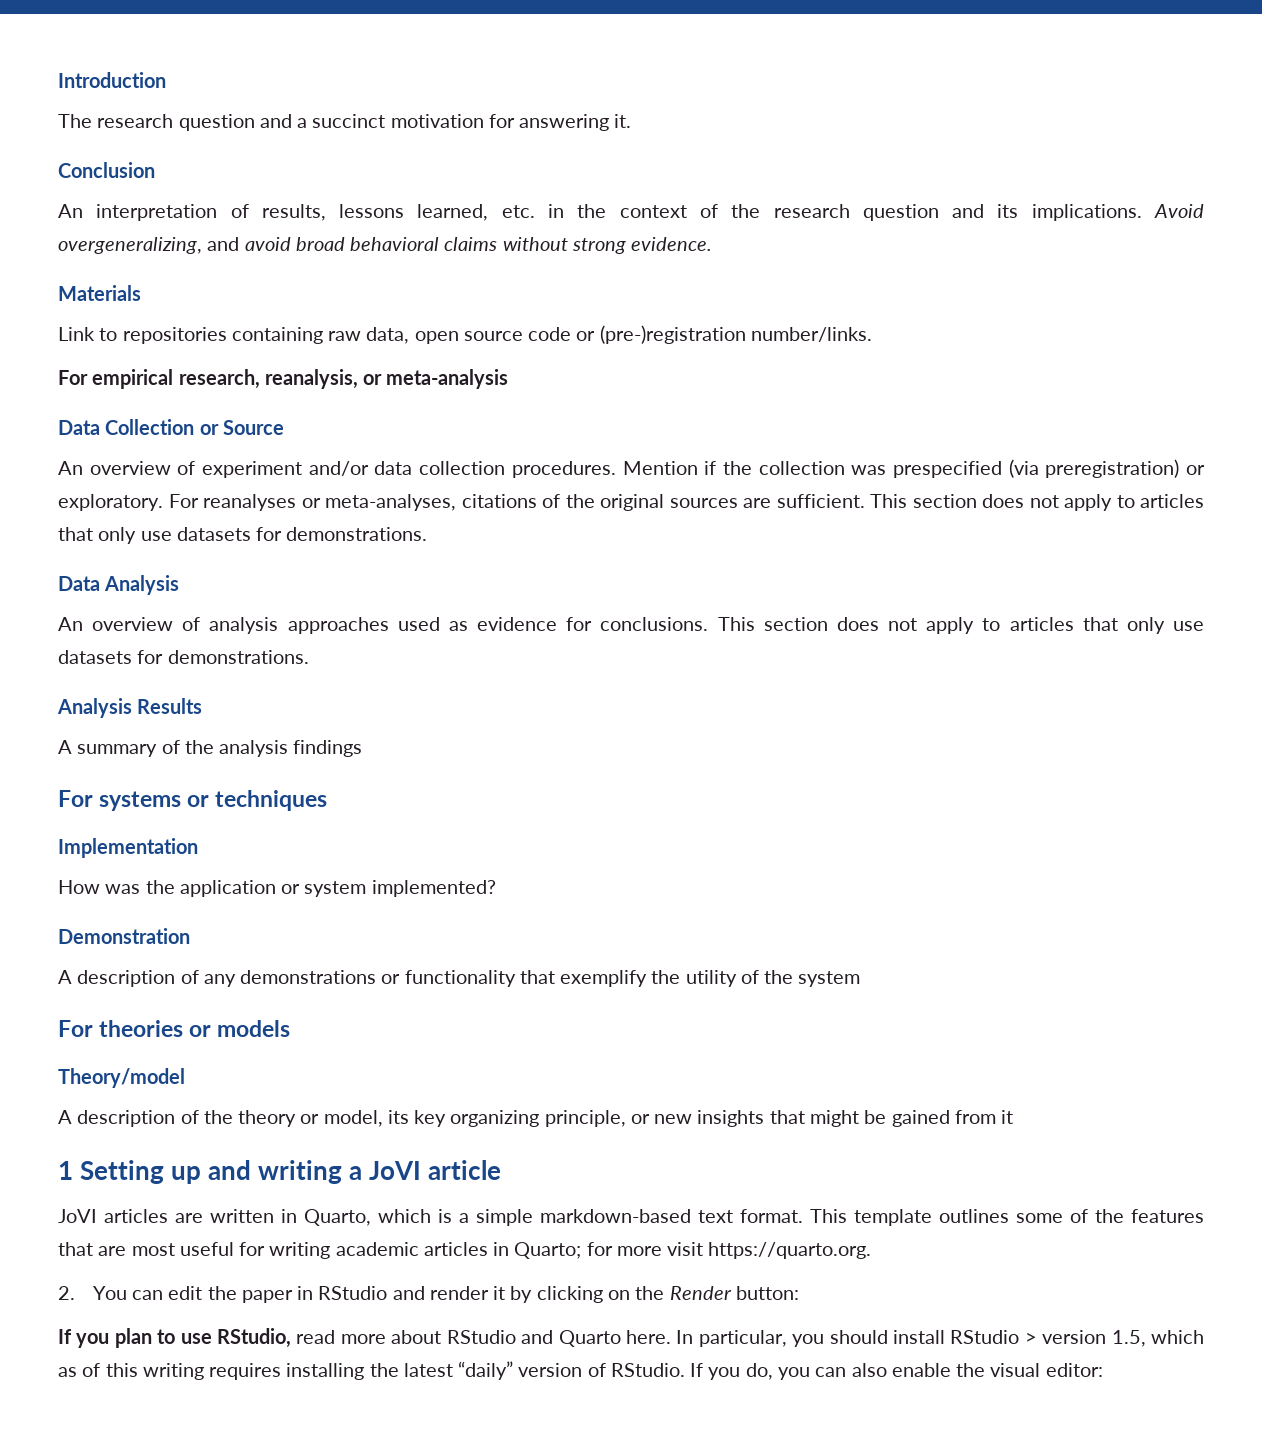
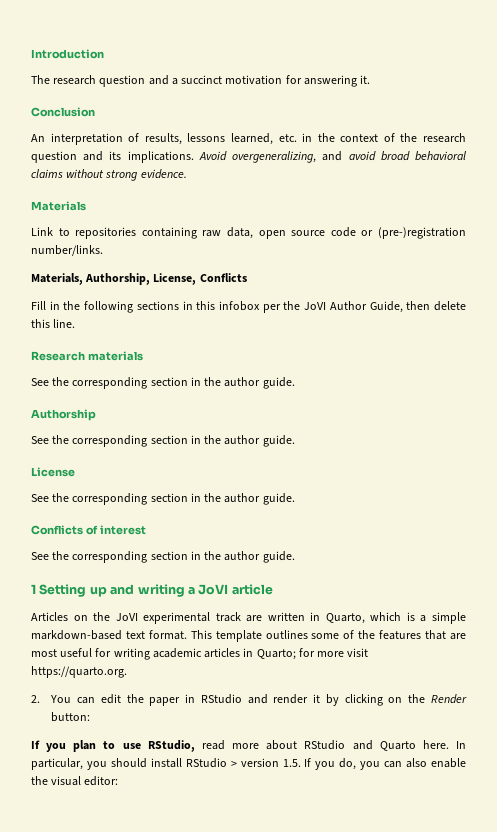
- For empirical research, reanalysis, or meta-analysis
- Data Collection or Source
- An overview of experiment and/or data collection procedures. Mention if the collection was prespecified (via preregistration) or exploratory. For reanalyses or meta-analyses, citations of the original sources are sufficient. This section does not apply to articles that only use datasets for demonstrations.
- Data Analysis
- An overview of analysis approaches used as evidence for conclusions. This section does not apply to articles that only use datasets for demonstrations.
- Analysis Results
- A summary of the analysis findings
- For systems or techniques
- Implementation
- How was the application or system implemented?
- Demonstration
- A description of any demonstrations or functionality that exemplify the utility of the system
- For theories or models
- Theory/model
- A description of the theory or model, its key organizing principle, or new insights that might be gained from it
+ Materials, Authorship, License, Conflicts
+ Fill in the following sections in this infobox per the JoVI Author Guide, then delete this line.
+ Research materials
+ See the corresponding section in the author guide.
+ Authorship
+ See the corresponding section in the author guide.
+ License
+ See the corresponding section in the author guide.
+ Conflicts of interest
+ See the corresponding section in the author guide.
- JoVI articles are written in Quarto, which is a simple markdown-based text format.
+ Articles on the JoVI experimental track are written in Quarto, which is a simple markdown-based text format.
- In particular, you should install RStudio > version 1.5, which as of this writing requires installing the latest “daily” version of RStudio. If you do, you can also enable the visual editor:
+ In particular, you should install RStudio > version 1.5. If you do, you can also enable the visual editor:

